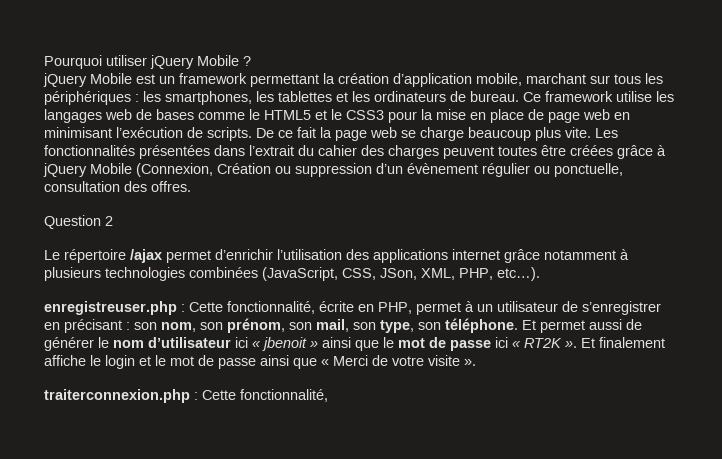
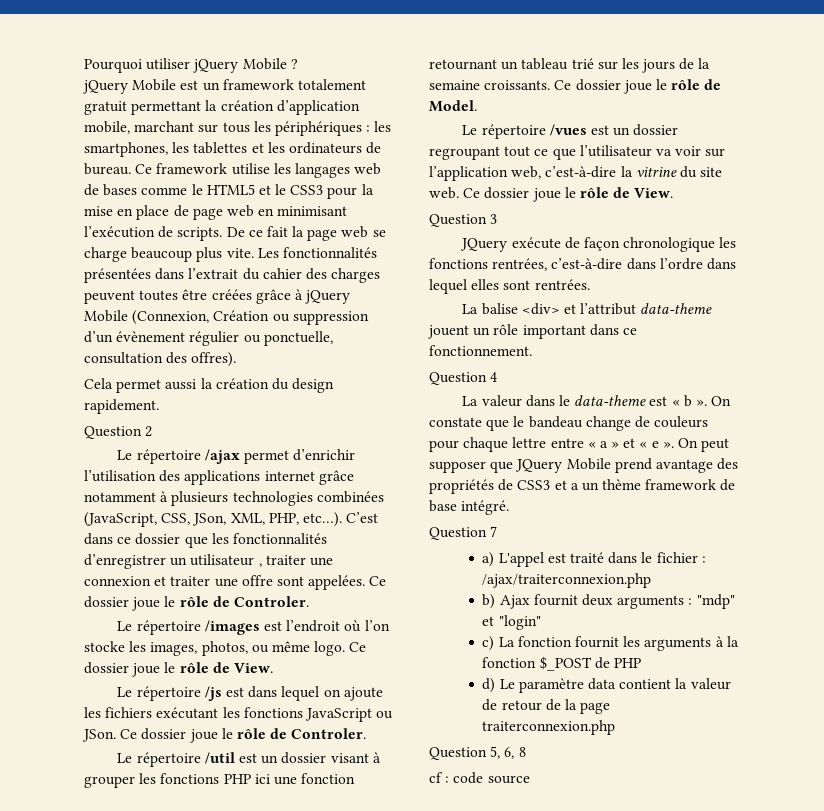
- jQuery Mobile est un framework permettant la création d’application mobile, marchant sur tous les périphériques : les smartphones, les tablettes et les ordinateurs de bureau.
+ jQuery Mobile est un framework totalement gratuit permettant la création d’application mobile, marchant sur tous les périphériques : les smartphones, les tablettes et les ordinateurs de bureau.
- Les fonctionnalités présentées dans l’extrait du cahier des charges peuvent toutes être créées grâce à jQuery Mobile (Connexion, Création ou suppression d’un évènement régulier ou ponctuelle, consultation des offres.
+ Les fonctionnalités présentées dans l’extrait du cahier des charges peuvent toutes être créées grâce à jQuery Mobile (Connexion, Création ou suppression d’un évènement régulier ou ponctuelle, consultation des offres).
+ Cela permet aussi la création du design rapidement.
- Le répertoire /ajax permet d’enrichir l’utilisation des applications internet grâce notamment à plusieurs technologies combinées (JavaScript, CSS, JSon, XML, PHP, etc…).
- enregistreuser.php : Cette fonctionnalité, écrite en PHP, permet à un utilisateur de s’enregistrer en précisant : son nom, son prénom, son mail, son type, son téléphone. Et permet aussi de générer le nom d’utilisateur ici « jbenoit » ainsi que le mot de passe ici « RT2K ». Et finalement affiche le login et le mot de passe ainsi que « Merci de votre visite ».
- traiterconnexion.php : Cette fonctionnalité,
+ Le répertoire /ajax permet d’enrichir l’utilisation des applications internet grâce notamment à plusieurs technologies combinées (JavaScript, CSS, JSon, XML, PHP, etc…). C’est dans ce dossier que les fonctionnalités d’enregistrer un utilisateur , traiter une connexion et traiter une offre sont appelées. Ce dossier joue le rôle de Controler.
+ Le répertoire /images est l’endroit où l’on stocke les images, photos, ou même logo. Ce dossier joue le rôle de View.
+ Le répertoire /js est dans lequel on ajoute les fichiers exécutant les fonctions JavaScript ou JSon. Ce dossier joue le rôle de Controler.
+ Le répertoire /util est un dossier visant à grouper les fonctions PHP ici une fonction retournant un tableau trié sur les jours de la semaine croissants. Ce dossier joue le rôle de Model.
+ Le répertoire /vues est un dossier regroupant tout ce que l’utilisateur va voir sur l’application web, c’est-à-dire la vitrine du site web. Ce dossier joue le rôle de View.
+ Question 3
+ JQuery exécute de façon chronologique les fonctions rentrées, c’est-à-dire dans l’ordre dans lequel elles sont rentrées.
+ La balise <div> et l’attribut data-theme jouent un rôle important dans ce fonctionnement.
+ Question 4
+ La valeur dans le data-theme est « b ». On constate que le bandeau change de couleurs pour chaque lettre entre « a » et « e ». On peut supposer que JQuery Mobile prend avantage des propriétés de CSS3 et a un thème framework de base intégré.
+ Question 7
+ a) L'appel est traité dans le fichier : /ajax/traiterconnexion.php
+ b) Ajax fournit deux arguments : "mdp" et "login"
+ c) La fonction fournit les arguments à la fonction $_POST de PHP
+ d) Le paramètre data contient la valeur de retour de la page traiterconnexion.php
+ Question 5, 6, 8
+ cf : code source

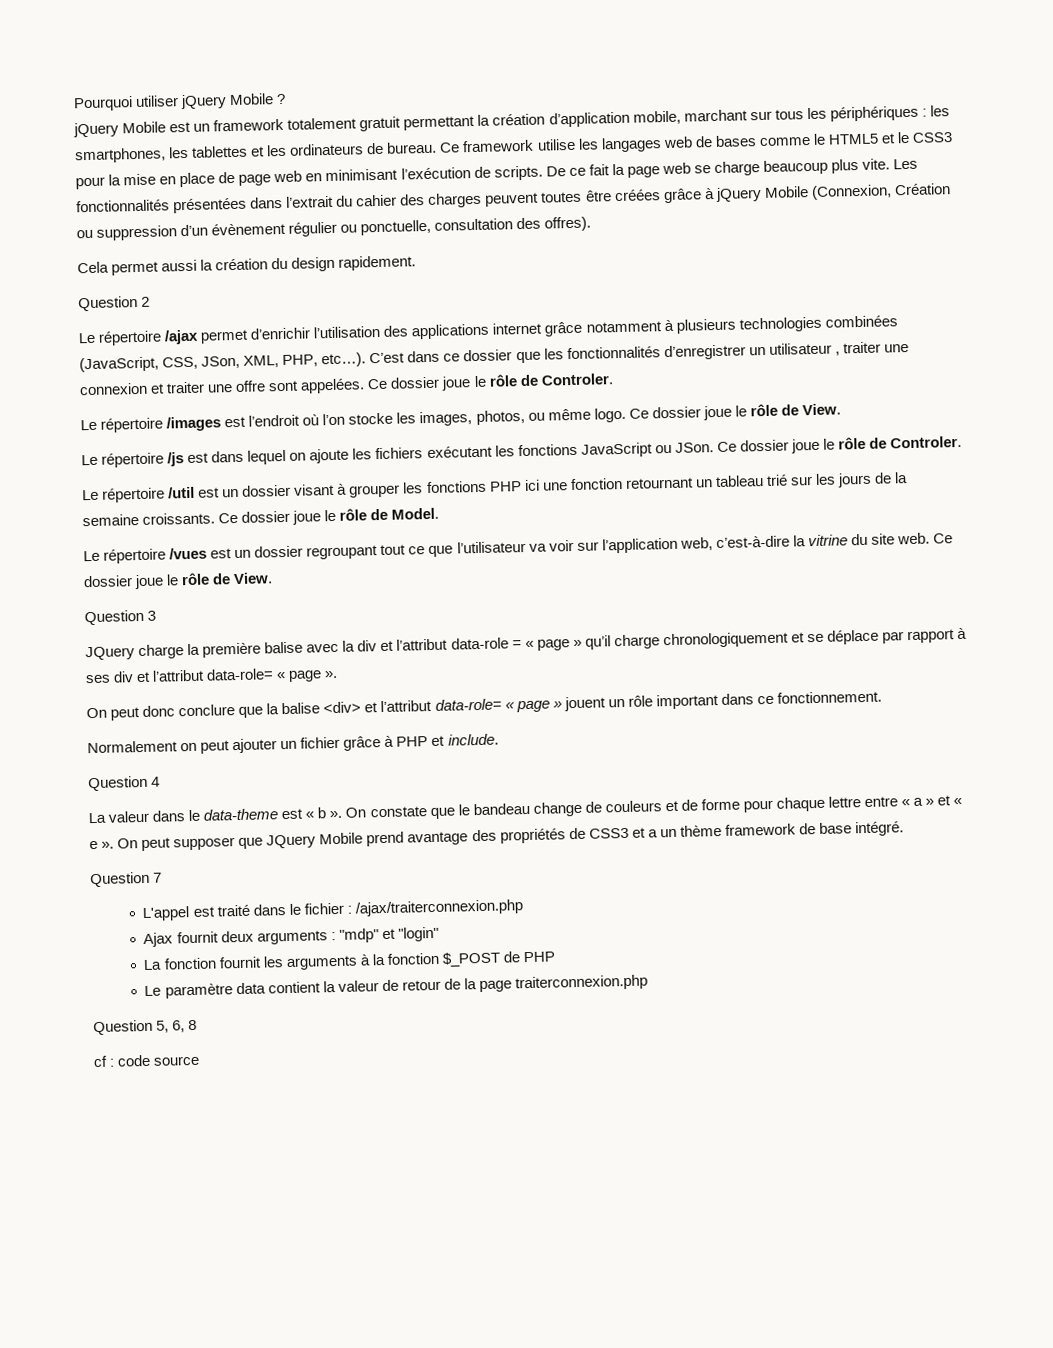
- JQuery exécute de façon chronologique les fonctions rentrées, c’est-à-dire dans l’ordre dans lequel elles sont rentrées.
- La balise <div> et l’attribut data-theme jouent un rôle important dans ce fonctionnement.
+ JQuery charge la première balise avec la div et l’attribut data-role = « page » qu’il charge chronologiquement et se déplace par rapport à ses div et l’attribut data-role= « page ».
+ On peut donc conclure que la balise <div> et l’attribut data-role= « page » jouent un rôle important dans ce fonctionnement.
+ Normalement on peut ajouter un fichier grâce à PHP et include.
- On constate que le bandeau change de couleurs pour chaque lettre entre « a » et « e ».
+ On constate que le bandeau change de couleurs et de forme pour chaque lettre entre « a » et « e ».
- a) L'appel est traité dans le fichier : /ajax/traiterconnexion.php
+ L'appel est traité dans le fichier : /ajax/traiterconnexion.php
- b) Ajax fournit deux arguments : "mdp" et "login"
+ Ajax fournit deux arguments : "mdp" et "login"
- c) La fonction fournit les arguments à la fonction $_POST de PHP
+ La fonction fournit les arguments à la fonction $_POST de PHP
- d) Le paramètre data contient la valeur de retour de la page traiterconnexion.php
+ Le paramètre data contient la valeur de retour de la page traiterconnexion.php

